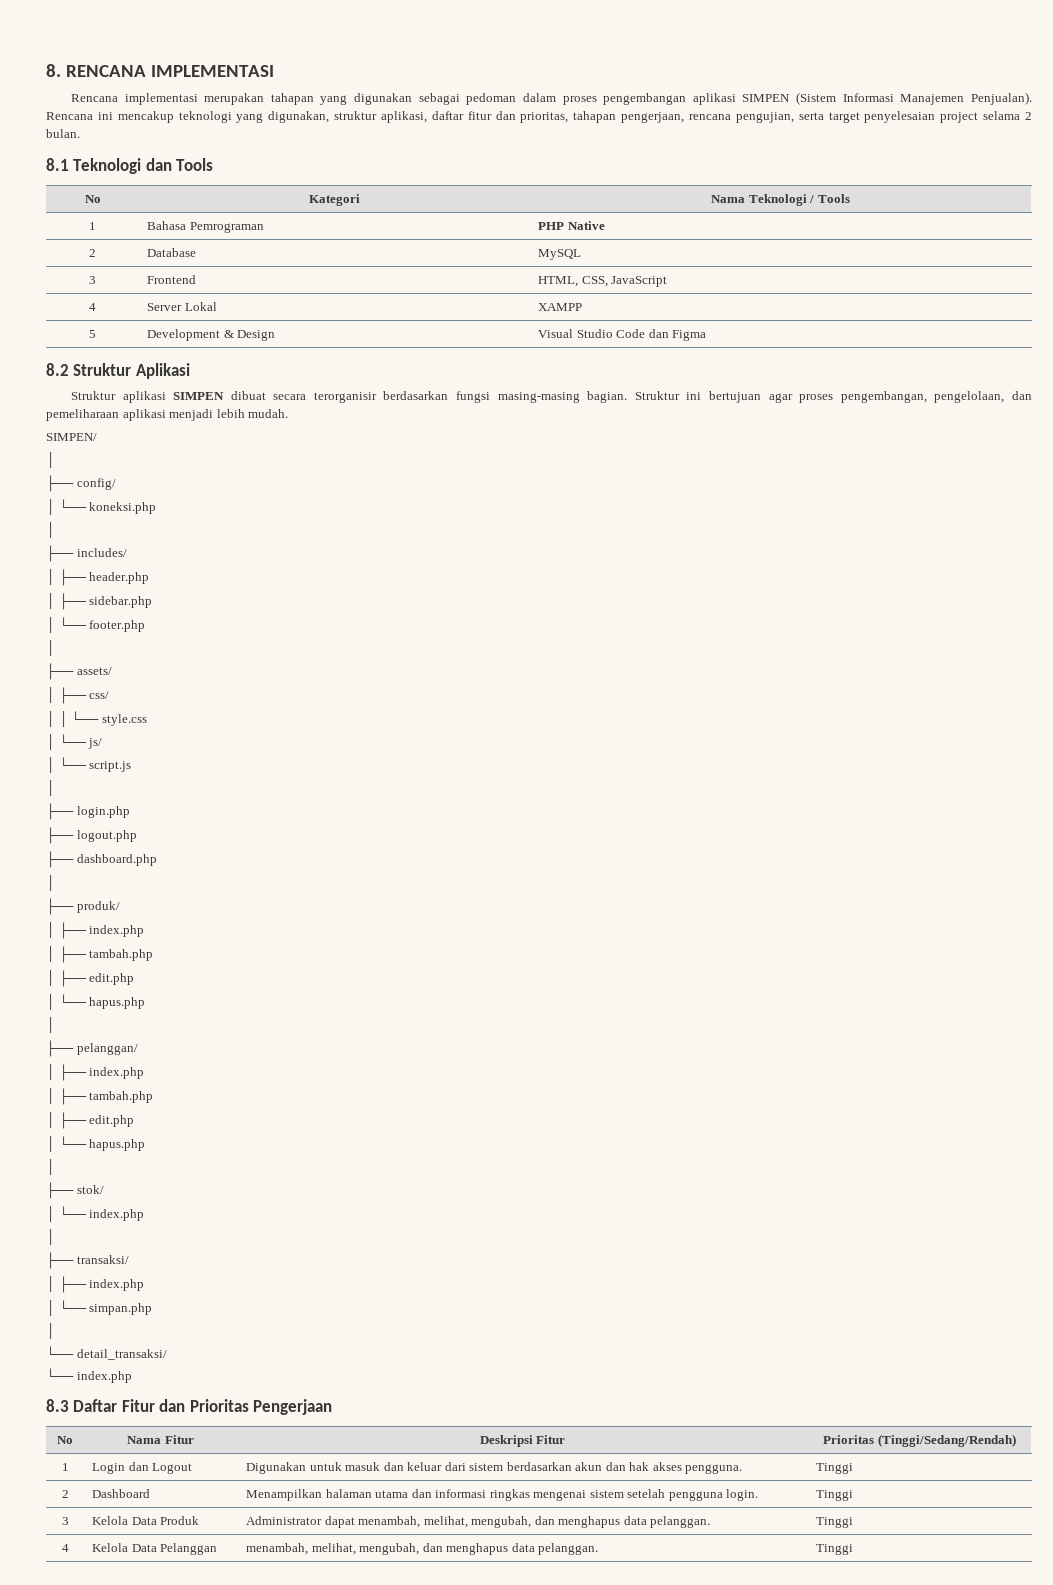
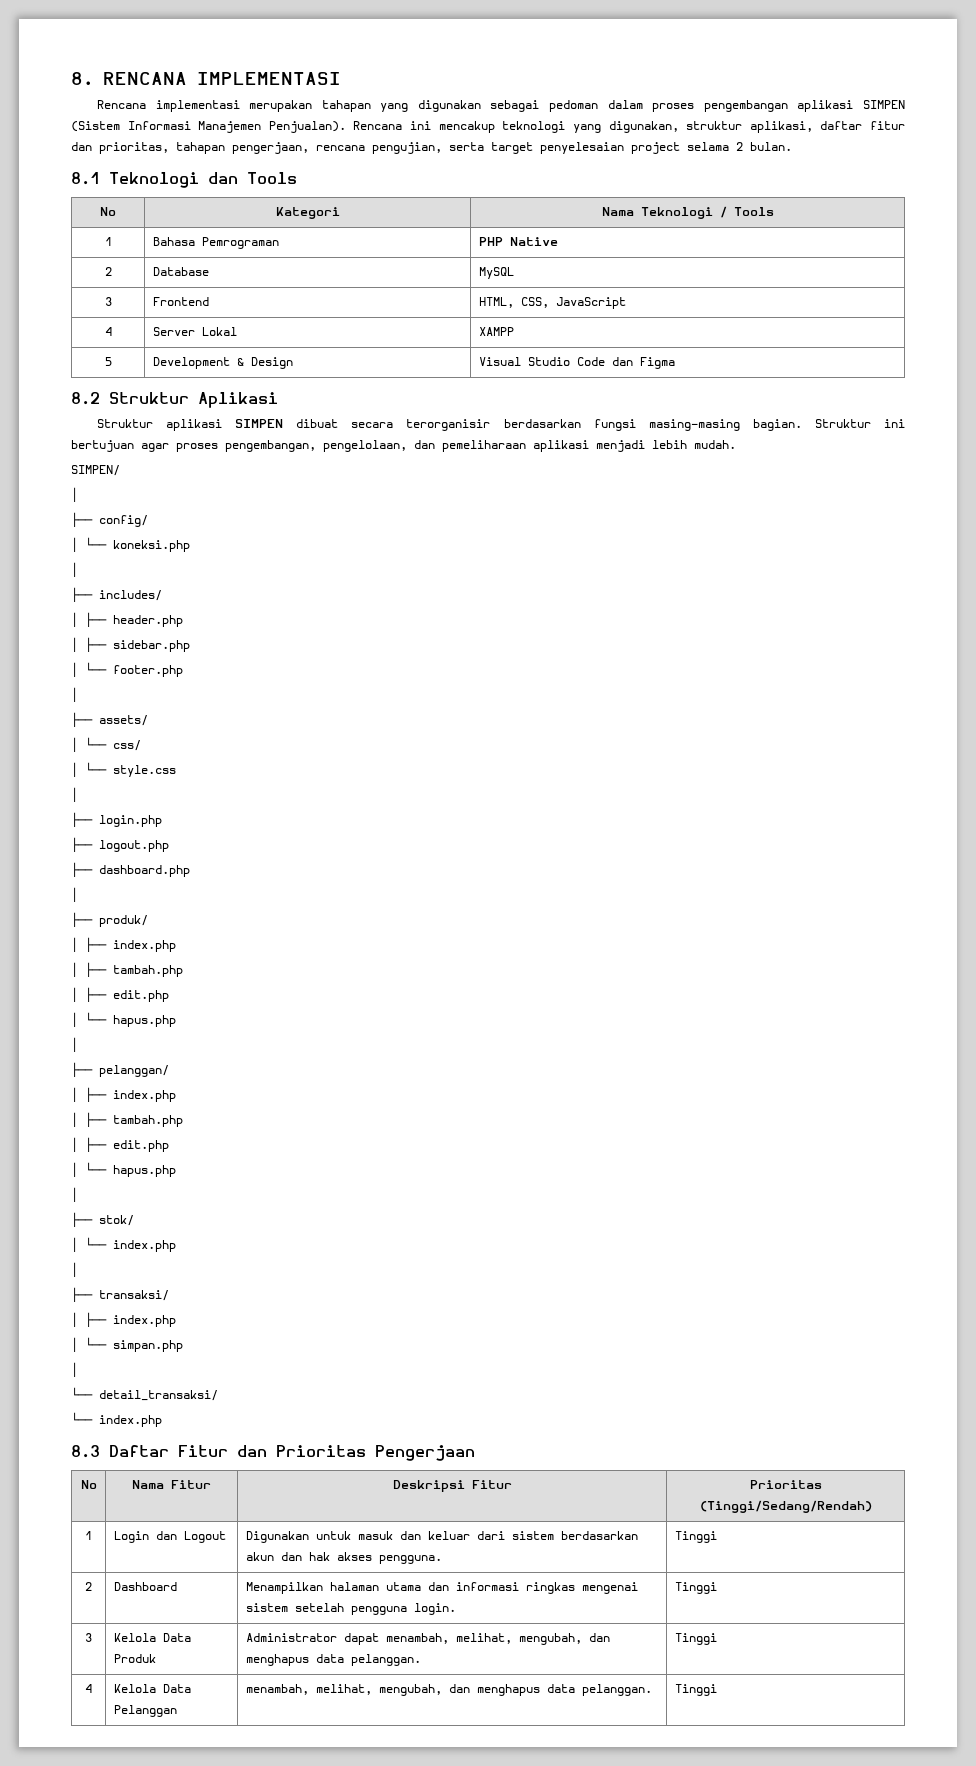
- │ ├── css/
+ │ └── css/
- │ │ └── style.css
+ │ └── style.css
- │ └── js/
- │ └── script.js

